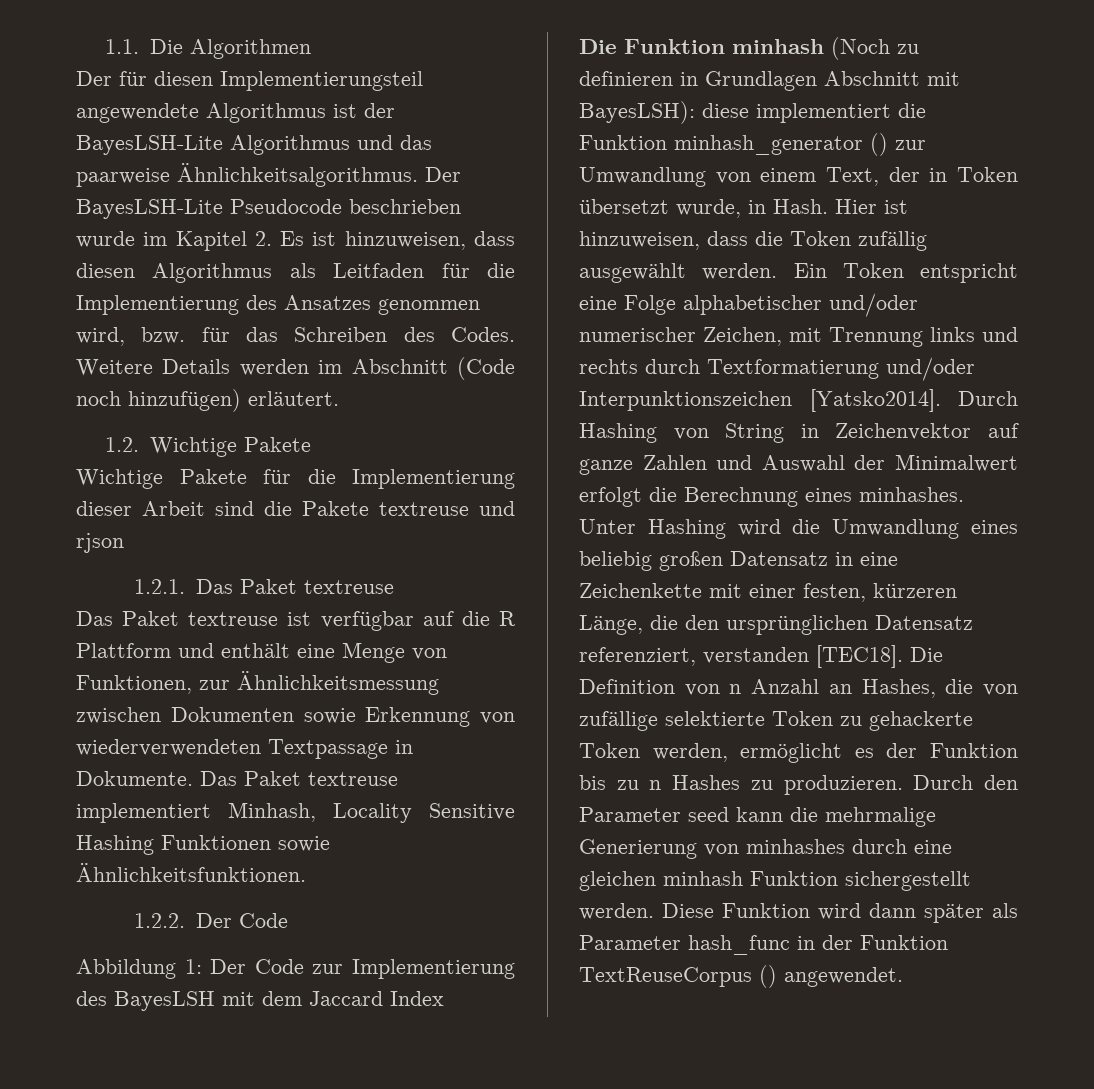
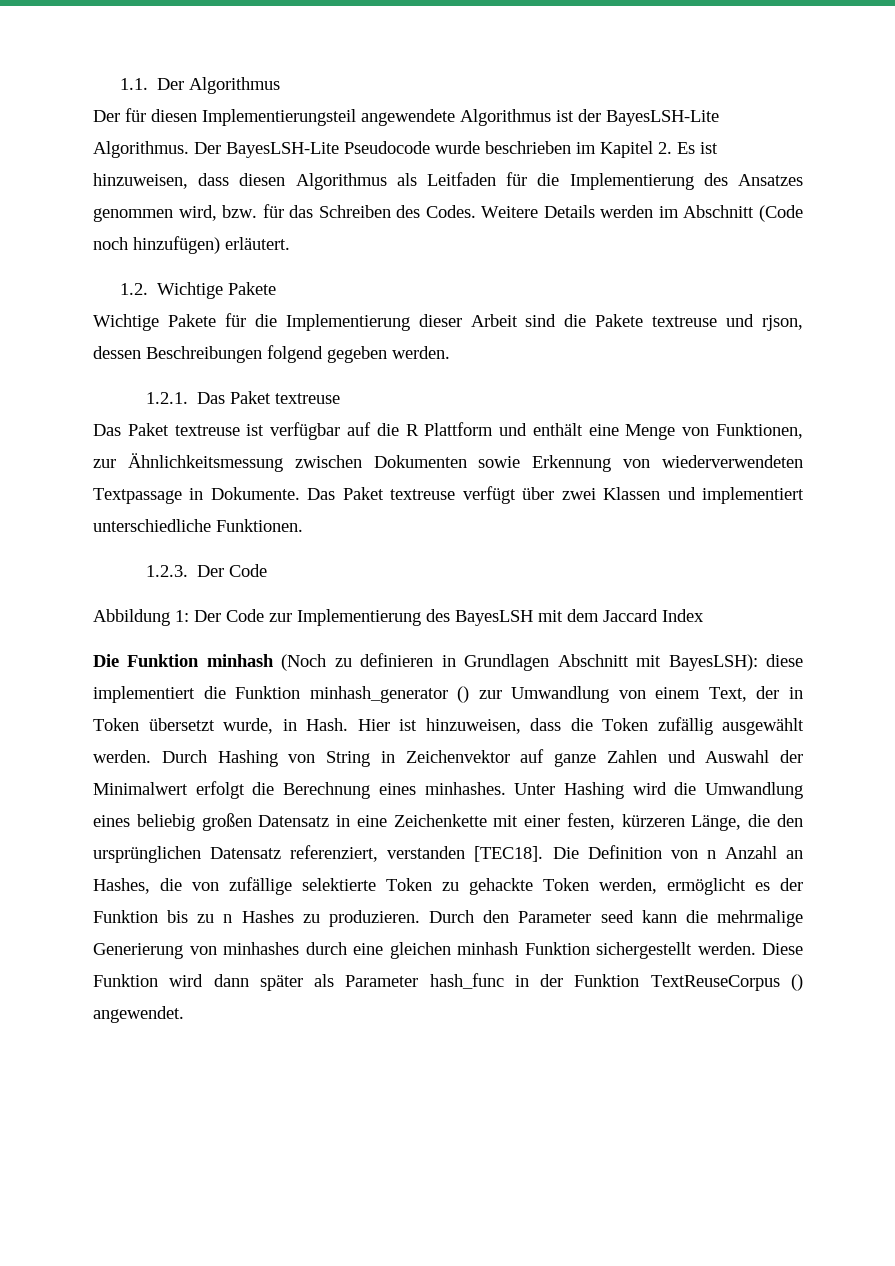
- 1.1. Die Algorithmen
+ 1.1. Der Algorithmus
- Der für diesen Implementierungsteil angewendete Algorithmus ist der BayesLSH-Lite Algorithmus und das paarweise Ähnlichkeitsalgorithmus.
+ Der für diesen Implementierungsteil angewendete Algorithmus ist der BayesLSH-Lite Algorithmus.
- Der BayesLSH-Lite Pseudocode beschrieben wurde im Kapitel 2. Es ist hinzuweisen, dass diesen Algorithmus als Leitfaden für die Implementierung des Ansatzes genommen wird, bzw. für das Schreiben des Codes.
+ Der BayesLSH-Lite Pseudocode wurde beschrieben im Kapitel 2. Es ist hinzuweisen, dass diesen Algorithmus als Leitfaden für die Implementierung des Ansatzes genommen wird, bzw. für das Schreiben des Codes.
- Wichtige Pakete für die Implementierung dieser Arbeit sind die Pakete textreuse und rjson
+ Wichtige Pakete für die Implementierung dieser Arbeit sind die Pakete textreuse und rjson, dessen Beschreibungen folgend gegeben werden.
- Das Paket textreuse implementiert Minhash, Locality Sensitive Hashing Funktionen sowie Ähnlichkeitsfunktionen.
- 1.2.2. Der Code
+ Das Paket textreuse verfügt über zwei Klassen und implementiert unterschiedliche Funktionen.
+ 1.2.3. Der Code
- Ein Token entspricht eine Folge alphabetischer und/oder numerischer Zeichen, mit Trennung links und rechts durch Textformatierung und/oder Interpunktionszeichen [Yatsko2014].
- Die Definition von n Anzahl an Hashes, die von zufällige selektierte Token zu gehackerte Token werden, ermöglicht es der Funktion bis zu n Hashes zu produzieren.
+ Die Definition von n Anzahl an Hashes, die von zufällige selektierte Token zu gehackte Token werden, ermöglicht es der Funktion bis zu n Hashes zu produzieren.

